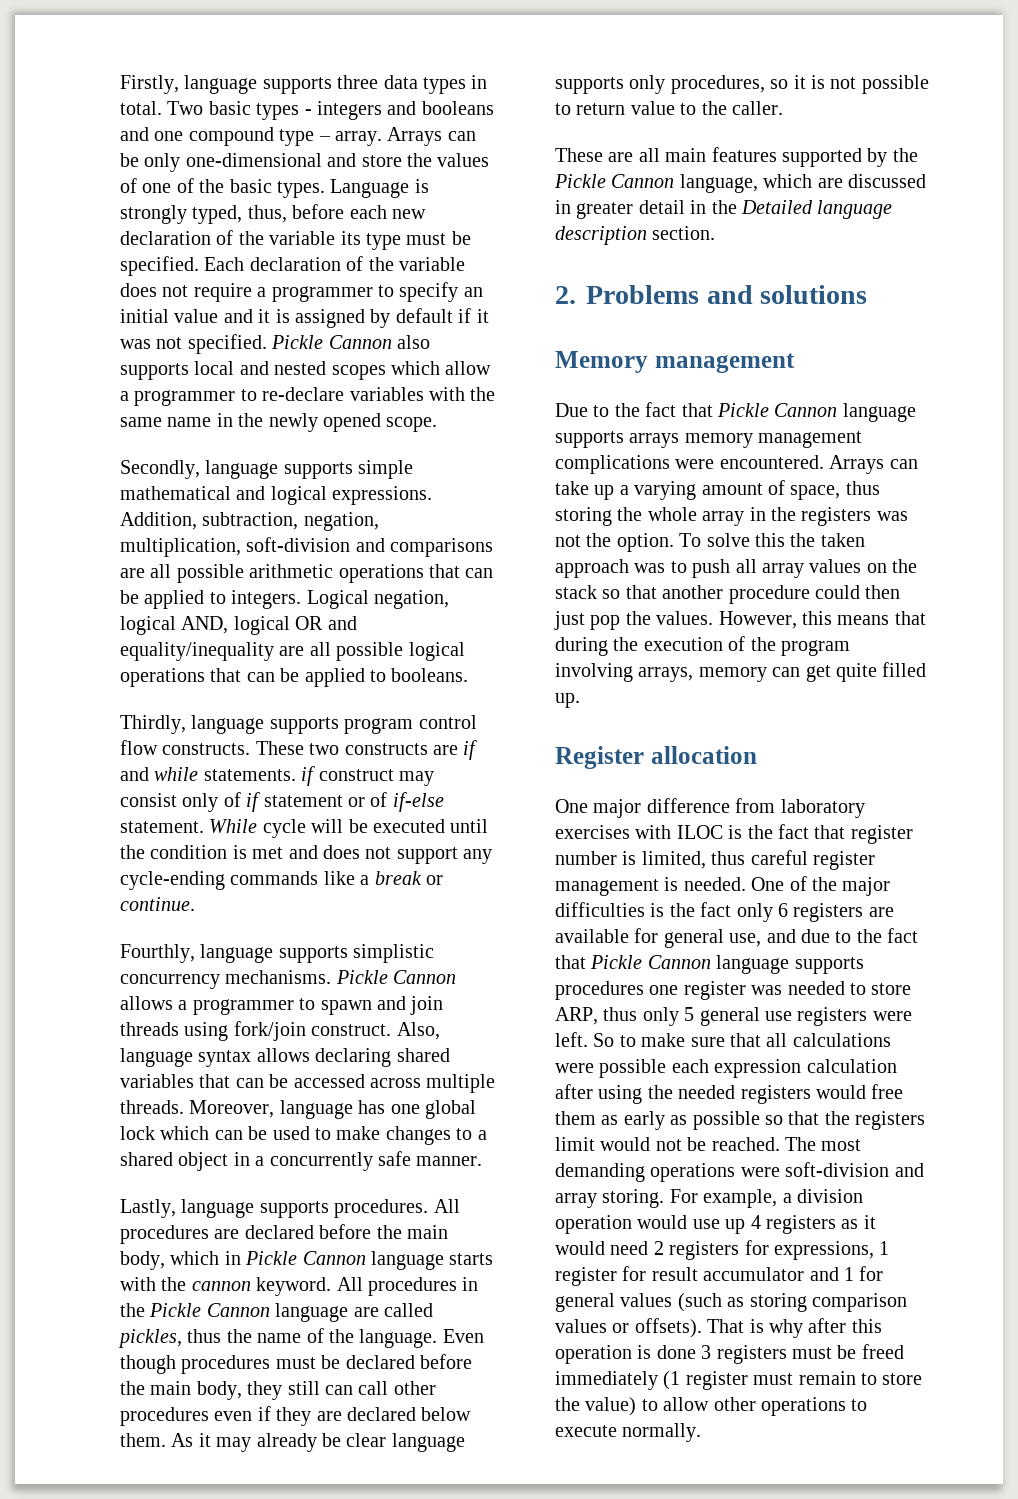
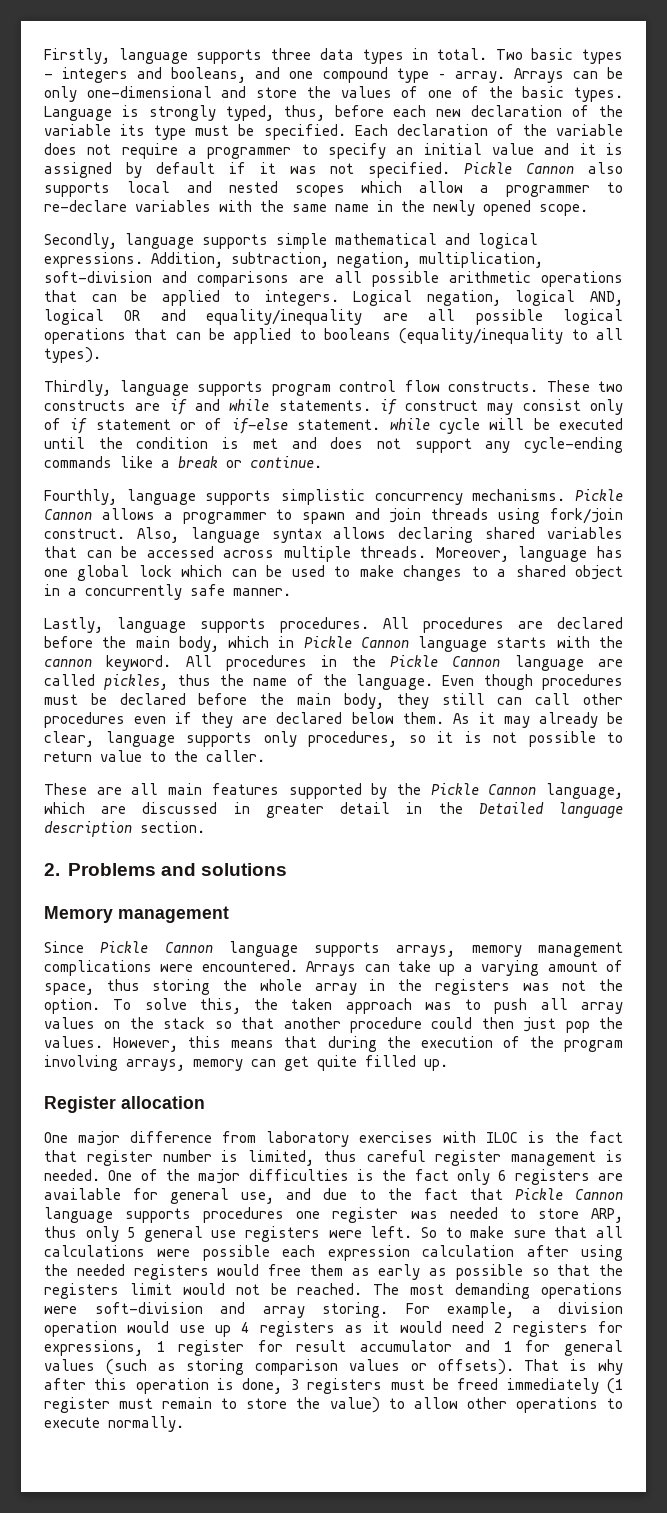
- Two basic types - integers and booleans and one compound type – array.
+ Two basic types - integers and booleans, and one compound type – array.
- Logical negation, logical AND, logical OR and equality/inequality are all possible logical operations that can be applied to booleans.
+ Logical negation, logical AND, logical OR and equality/inequality are all possible logical operations that can be applied to booleans (equality/inequality to all types).
- These two constructs are if and while statements. if construct may consist only of if statement or of if-else statement. While cycle will be executed until the condition is met and does not support any cycle-ending commands like a break or continue.
+ These two constructs are if and while statements. if construct may consist only of if statement or of if-else statement. while cycle will be executed until the condition is met and does not support any cycle-ending commands like a break or continue.
- As it may already be clear language supports only procedures, so it is not possible to return value to the caller.
+ As it may already be clear, language supports only procedures, so it is not possible to return value to the caller.
- Due to the fact that Pickle Cannon language supports arrays memory management complications were encountered.
+ Since Pickle Cannon language supports arrays, memory management complications were encountered.
- To solve this the taken approach was to push all array values on the stack so that another procedure could then just pop the values.
+ To solve this, the taken approach was to push all array values on the stack so that another procedure could then just pop the values.
- That is why after this operation is done 3 registers must be freed immediately (1 register must remain to store the value) to allow other operations to execute normally.
+ That is why after this operation is done, 3 registers must be freed immediately (1 register must remain to store the value) to allow other operations to execute normally.

